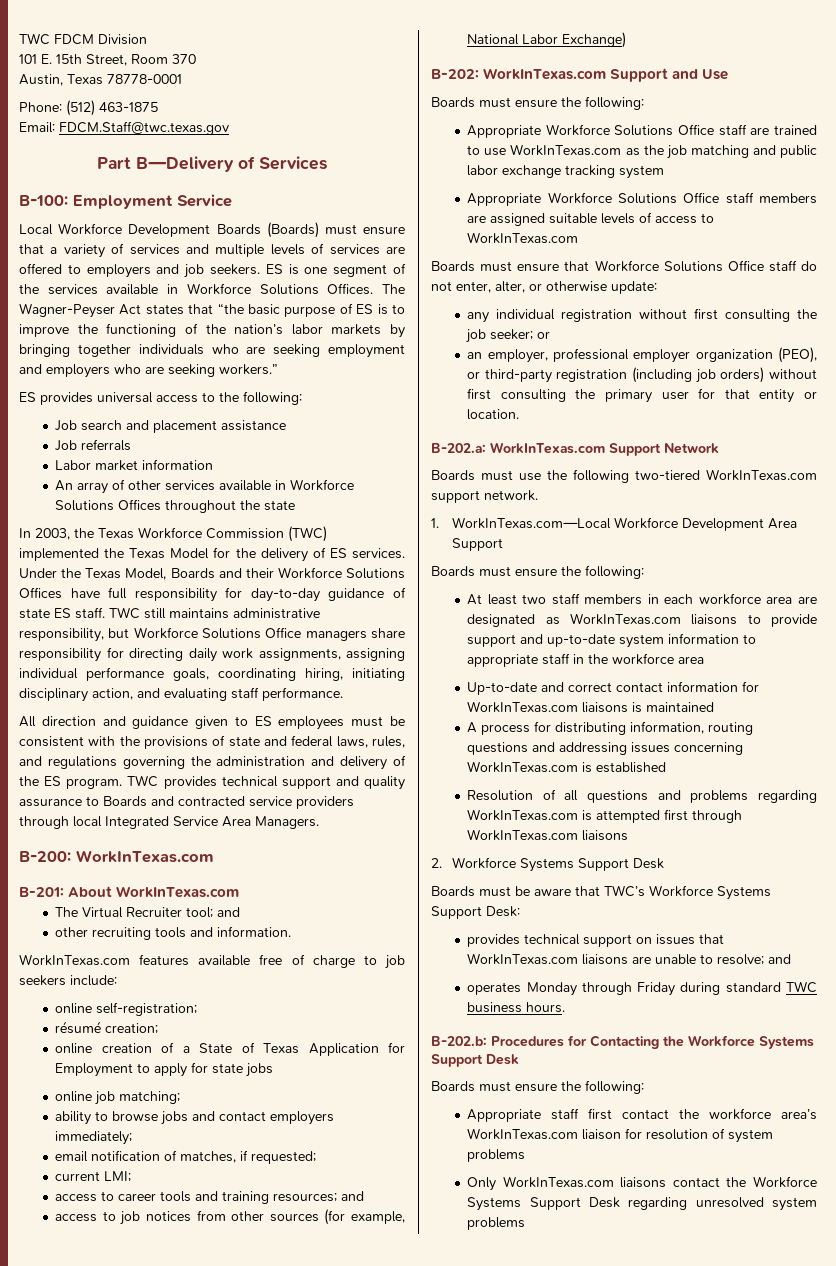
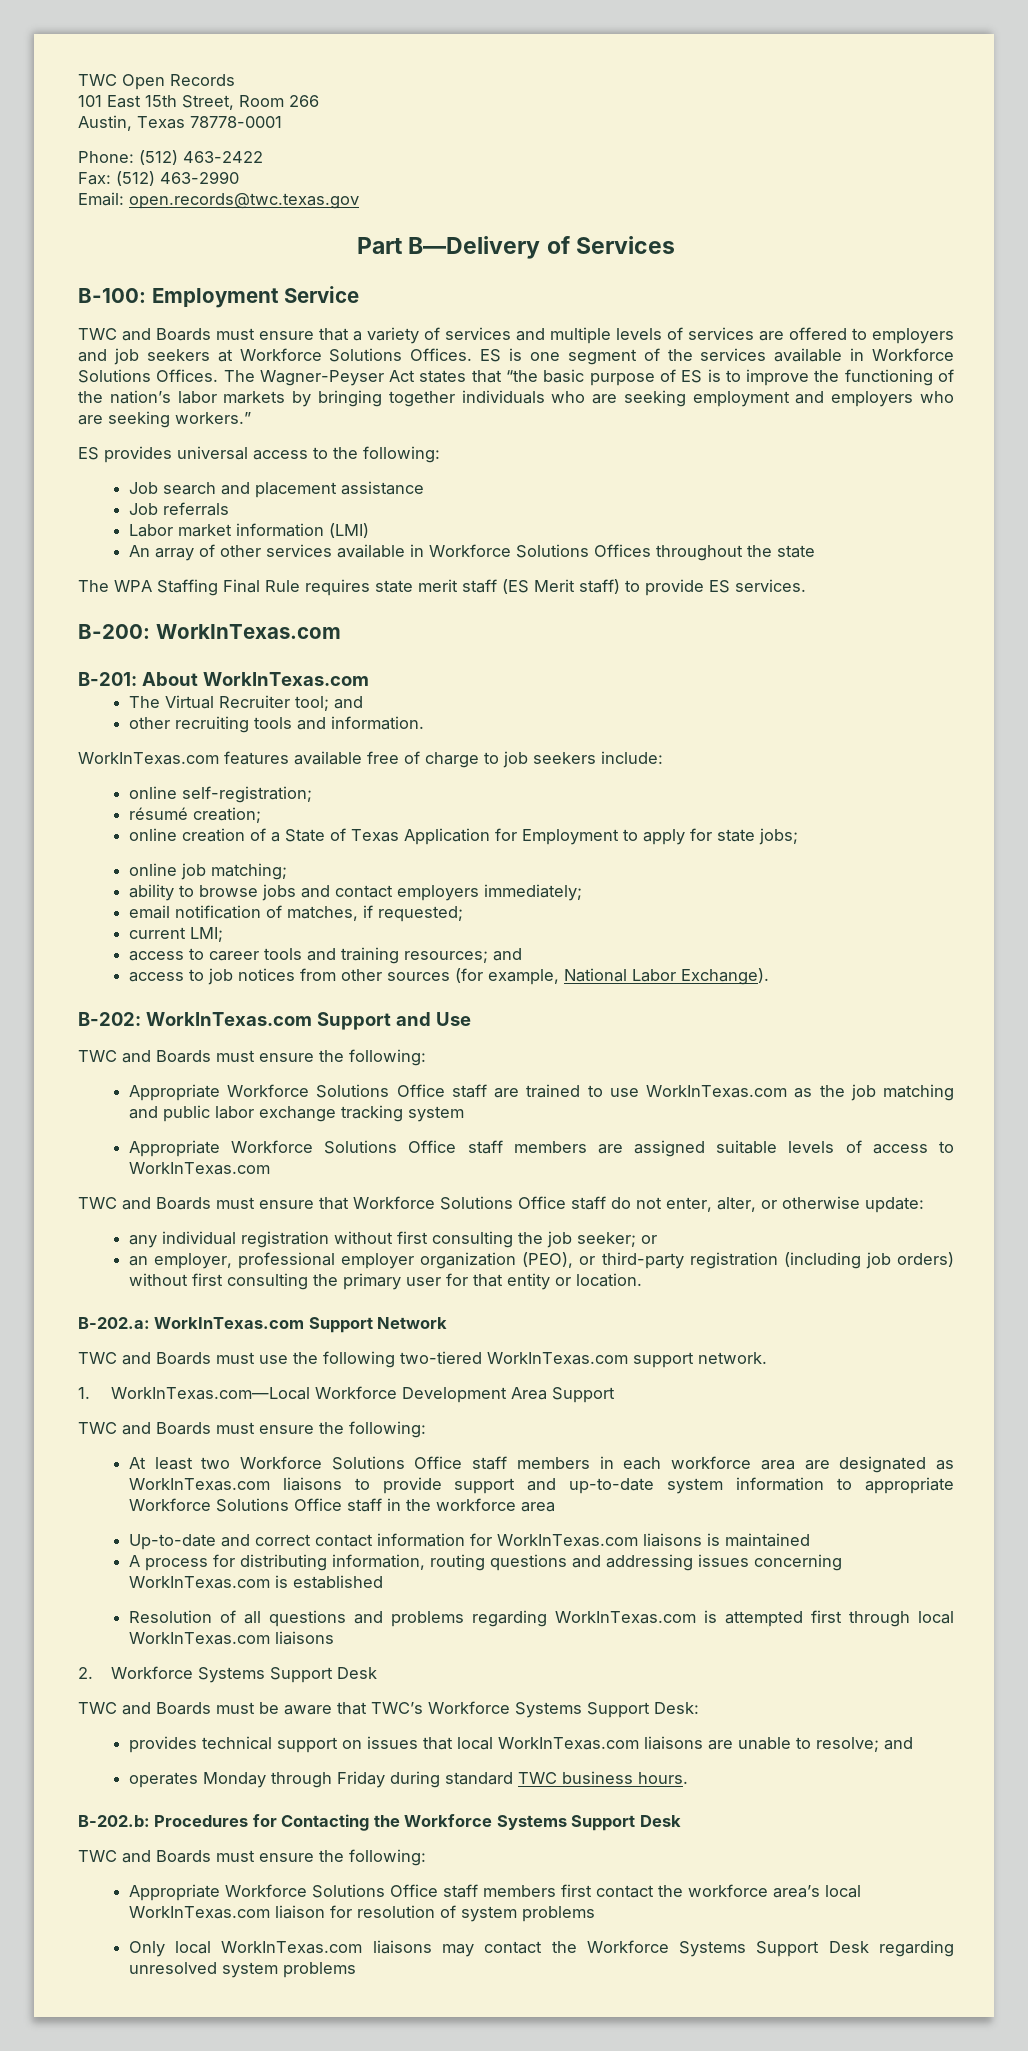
- TWC FDCM Division
+ TWC Open Records
- 101 E. 15th Street, Room 370
+ 101 East 15th Street, Room 266
- Phone: (512) 463-1875
+ Phone: (512) 463-2422
+ Fax: (512) 463-2990
- Email: FDCM.Staff@twc.texas.gov
+ Email: open.records@twc.texas.gov
- Local Workforce Development Boards (Boards) must ensure that a variety of services and multiple levels of services are offered to employers and job seekers.
+ TWC and Boards must ensure that a variety of services and multiple levels of services are offered to employers and job seekers at Workforce Solutions Offices.
- Labor market information
+ Labor market information (LMI)
- In 2003, the Texas Workforce Commission (TWC) implemented the Texas Model for the delivery of ES services. Under the Texas Model, Boards and their Workforce Solutions Offices have full responsibility for day-to-day guidance of state ES staff. TWC still maintains administrative responsibility, but Workforce Solutions Office managers share responsibility for directing daily work assignments, assigning individual performance goals, coordinating hiring, initiating disciplinary action, and evaluating staff performance.
- All direction and guidance given to ES employees must be consistent with the provisions of state and federal laws, rules, and regulations governing the administration and delivery of the ES program. TWC provides technical support and quality assurance to Boards and contracted service providers through local Integrated Service Area Managers.
+ The WPA Staffing Final Rule requires state merit staff (ES Merit staff) to provide ES services.
- online creation of a State of Texas Application for Employment to apply for state jobs
+ online creation of a State of Texas Application for Employment to apply for state jobs;
- access to job notices from other sources (for example, National Labor Exchange)
+ access to job notices from other sources (for example, National Labor Exchange).
  B-202: WorkInTexas.com Support and Use
- Boards must ensure the following:
+ TWC and Boards must ensure the following:
- Boards must ensure that Workforce Solutions Office staff do not enter, alter, or otherwise update:
+ TWC and Boards must ensure that Workforce Solutions Office staff do not enter, alter, or otherwise update:
- Boards must use the following two-tiered WorkInTexas.com support network.
+ TWC and Boards must use the following two-tiered WorkInTexas.com support network.
  1. WorkInTexas.com—Local Workforce Development Area Support
- Boards must ensure the following:
+ TWC and Boards must ensure the following:
- At least two staff members in each workforce area are designated as WorkInTexas.com liaisons to provide support and up-to-date system information to appropriate staff in the workforce area
+ At least two Workforce Solutions Office staff members in each workforce area are designated as WorkInTexas.com liaisons to provide support and up-to-date system information to appropriate Workforce Solutions Office staff in the workforce area
- Resolution of all questions and problems regarding WorkInTexas.com is attempted first through WorkInTexas.com liaisons
+ Resolution of all questions and problems regarding WorkInTexas.com is attempted first through local WorkInTexas.com liaisons
- Boards must be aware that TWC’s Workforce Systems Support Desk:
+ TWC and Boards must be aware that TWC’s Workforce Systems Support Desk:
- provides technical support on issues that WorkInTexas.com liaisons are unable to resolve; and
+ provides technical support on issues that local WorkInTexas.com liaisons are unable to resolve; and
  B-202.b: Procedures for Contacting the Workforce Systems Support Desk
- Boards must ensure the following:
- Appropriate staff first contact the workforce area’s WorkInTexas.com liaison for resolution of system problems
+ TWC and Boards must ensure the following:
+ Appropriate Workforce Solutions Office staff members first contact the workforce area’s local WorkInTexas.com liaison for resolution of system problems
- Only WorkInTexas.com liaisons contact the Workforce Systems Support Desk regarding unresolved system problems
+ Only local WorkInTexas.com liaisons may contact the Workforce Systems Support Desk regarding unresolved system problems

